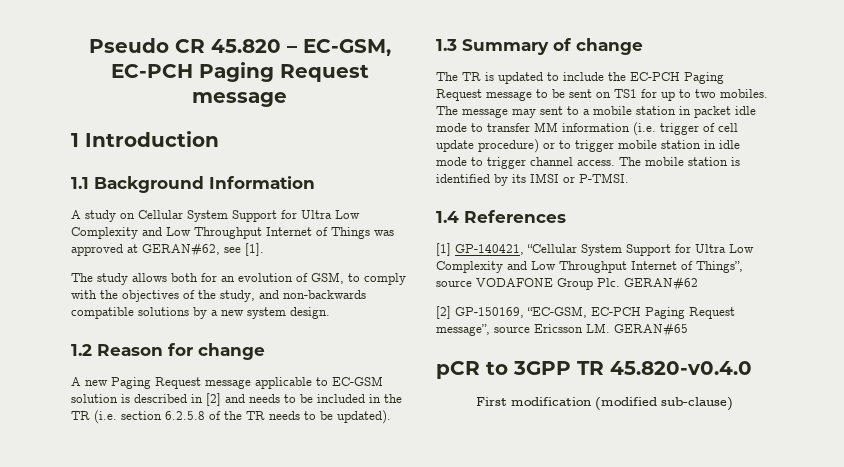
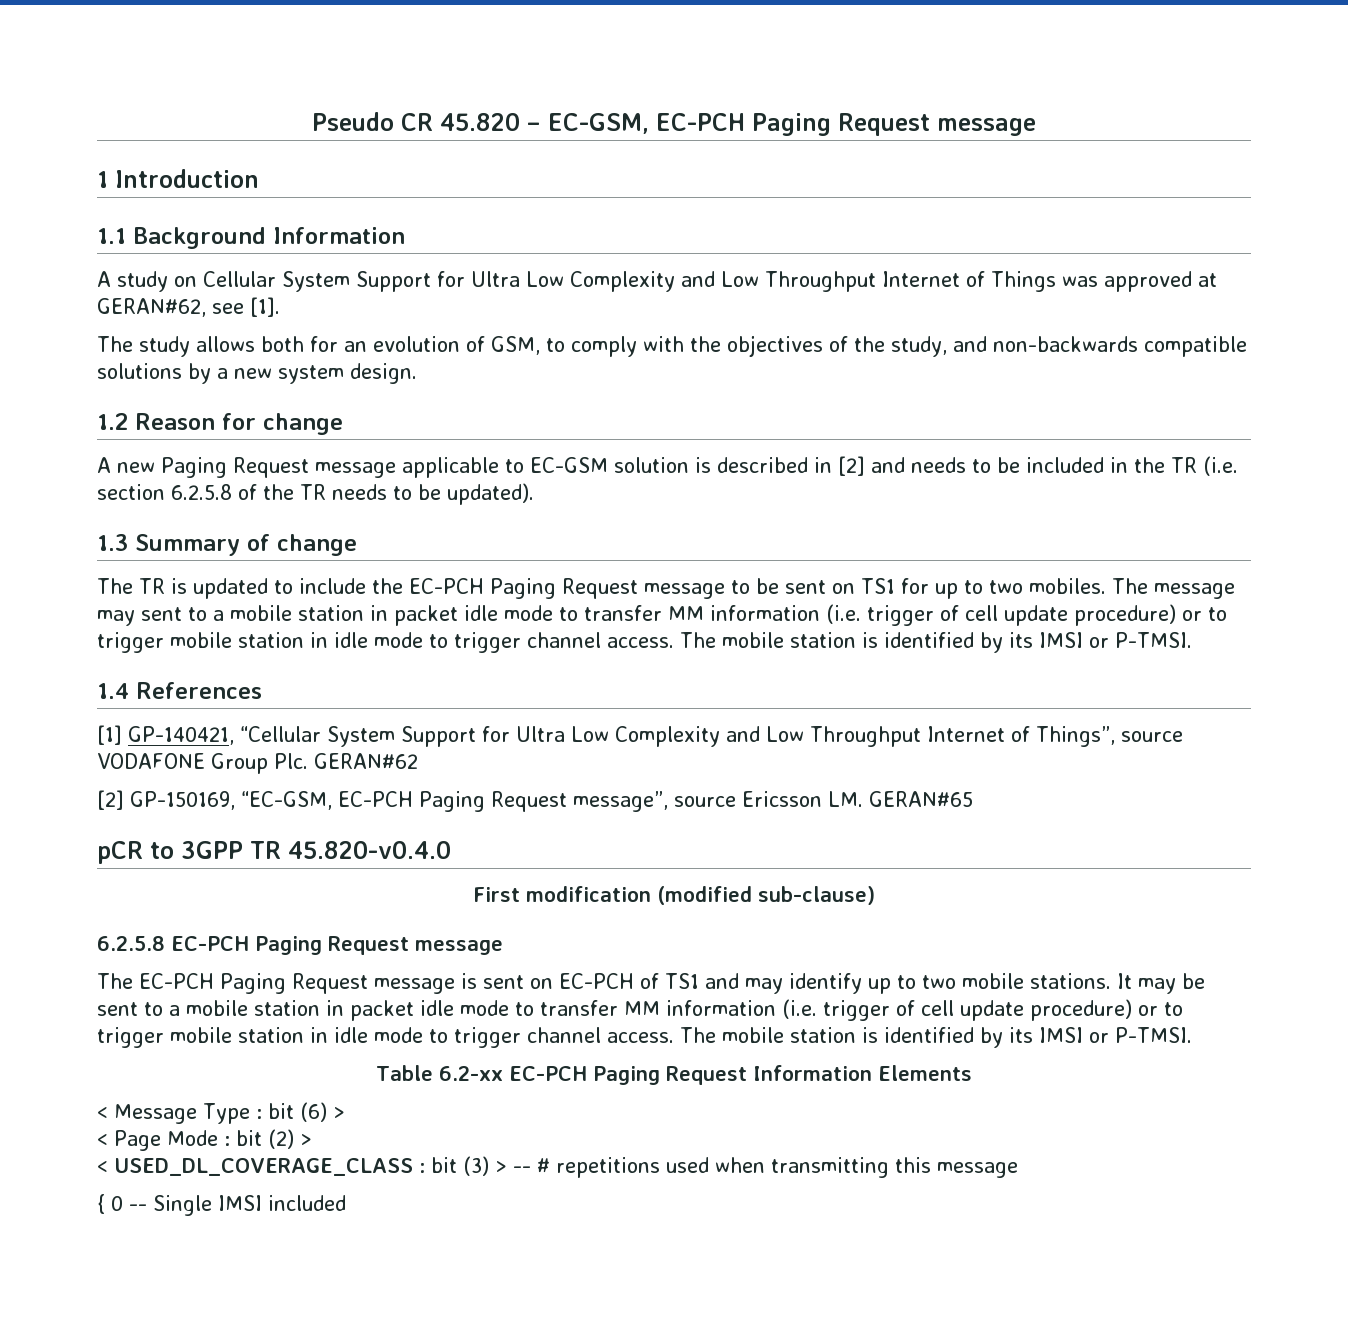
+ 6.2.5.8 EC-PCH Paging Request message
+ The EC-PCH Paging Request message is sent on EC-PCH of TS1 and may identify up to two mobile stations. It may be sent to a mobile station in packet idle mode to transfer MM information (i.e. trigger of cell update procedure) or to trigger mobile station in idle mode to trigger channel access. The mobile station is identified by its IMSI or P-TMSI.
+ Table 6.2-xx EC-PCH Paging Request Information Elements
+ < Message Type : bit (6) >
+ < Page Mode : bit (2) >
+ < USED_DL_COVERAGE_CLASS : bit (3) > -- # repetitions used when transmitting this message
+ { 0 -- Single IMSI included

